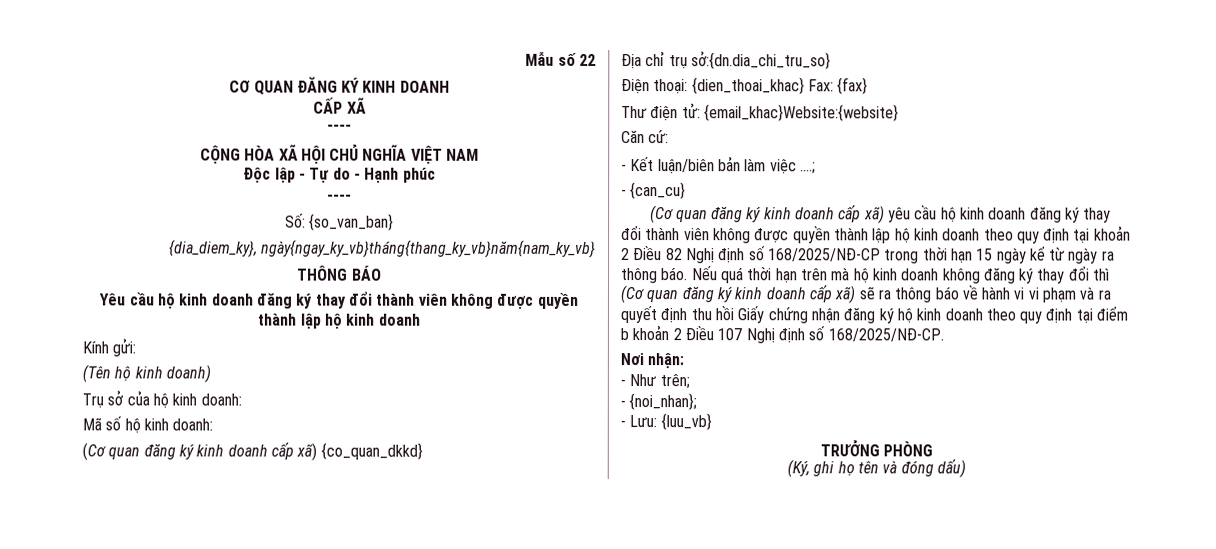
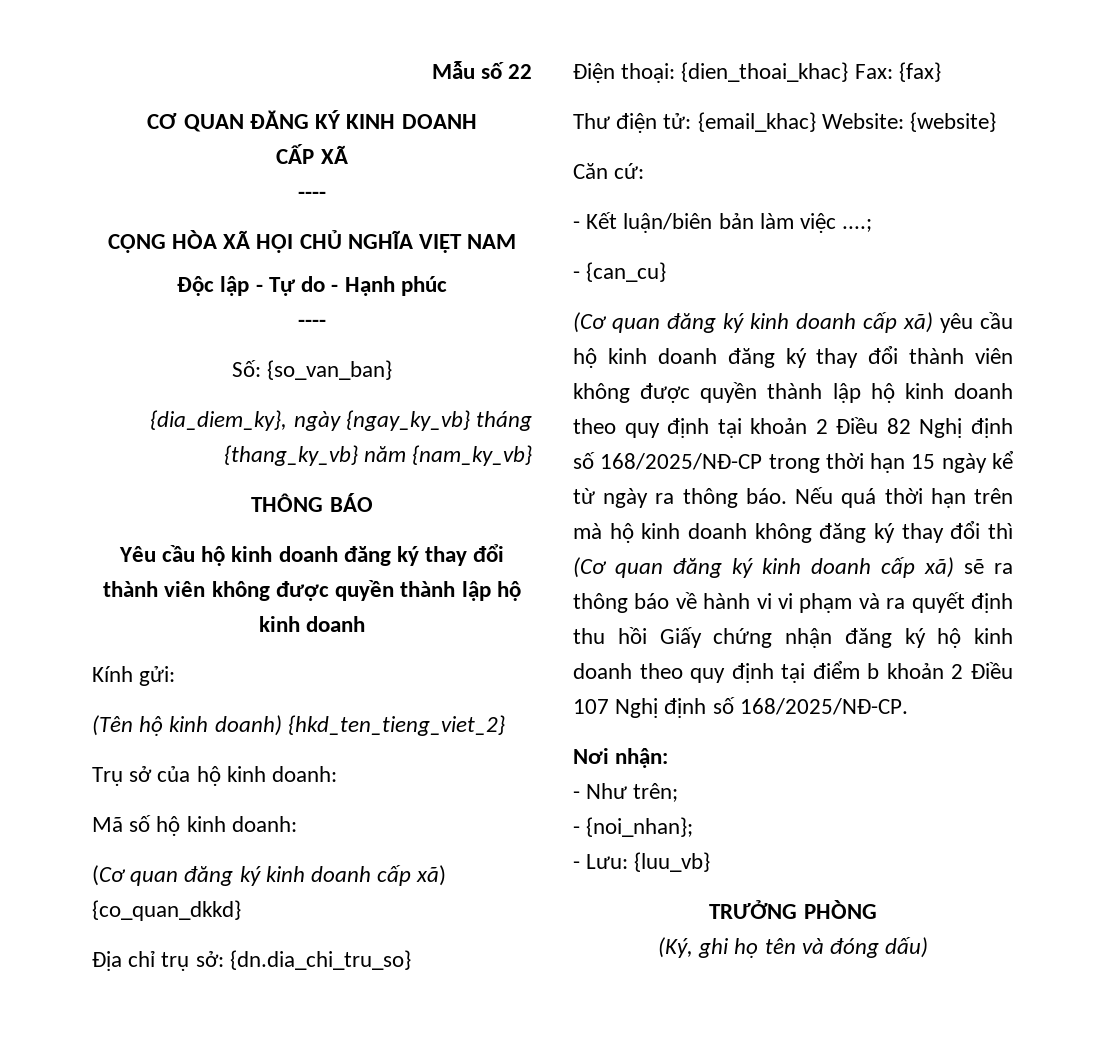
- {dia_diem_ky}, ngày{ngay_ky_vb}tháng{thang_ky_vb}năm{nam_ky_vb}
+ {dia_diem_ky}, ngày {ngay_ky_vb} tháng {thang_ky_vb} năm {nam_ky_vb}
- (Tên hộ kinh doanh)
+ (Tên hộ kinh doanh) {hkd_ten_tieng_viet_2}
- Địa chỉ trụ sở:{dn.dia_chi_tru_so}
+ Địa chỉ trụ sở: {dn.dia_chi_tru_so}
- Thư điện tử: {email_khac}Website:{website}
+ Thư điện tử: {email_khac} Website: {website}

